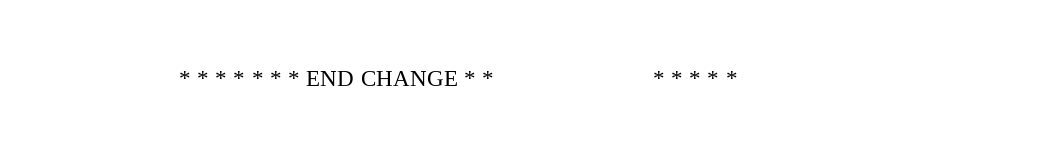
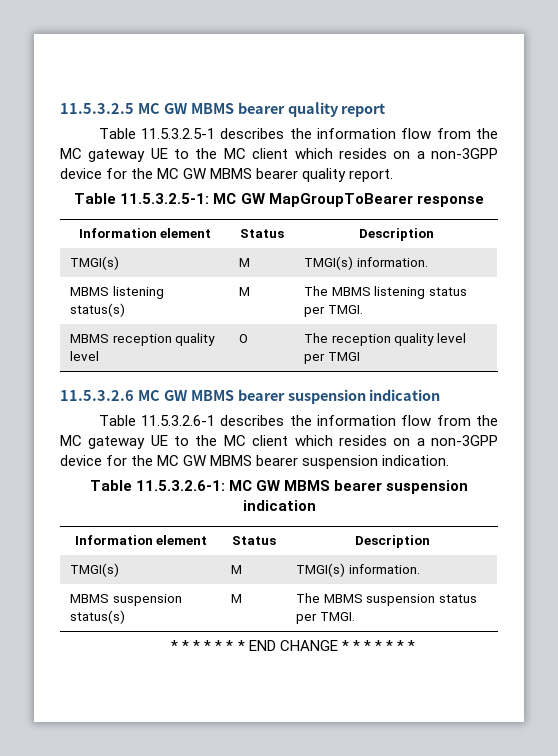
+ 11.5.3.2.5 MC GW MBMS bearer quality report
+ Table 11.5.3.2.5-1 describes the information flow from the MC gateway UE to the MC client which resides on a non-3GPP device for the MC GW MBMS bearer quality report.
+ Table 11.5.3.2.5-1: MC GW MapGroupToBearer response
+ Information element | Status | Description
+ TMGI(s) | M | TMGI(s) information.
+ MBMS listening status(s) | M | The MBMS listening status per TMGI.
+ MBMS reception quality level | O | The reception quality level per TMGI
+ 11.5.3.2.6 MC GW MBMS bearer suspension indication
+ Table 11.5.3.2.6-1 describes the information flow from the MC gateway UE to the MC client which resides on a non-3GPP device for the MC GW MBMS bearer suspension indication.
+ Table 11.5.3.2.6-1: MC GW MBMS bearer suspension indication
+ Information element | Status | Description
+ TMGI(s) | M | TMGI(s) information.
+ MBMS suspension status(s) | M | The MBMS suspension status per TMGI.

